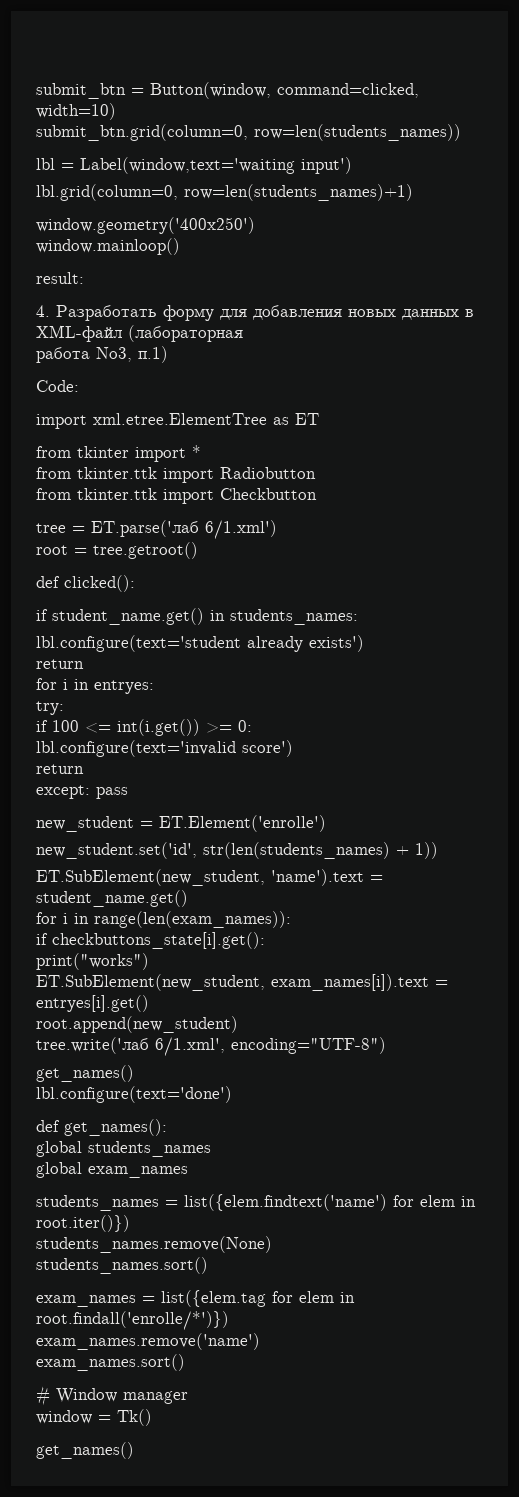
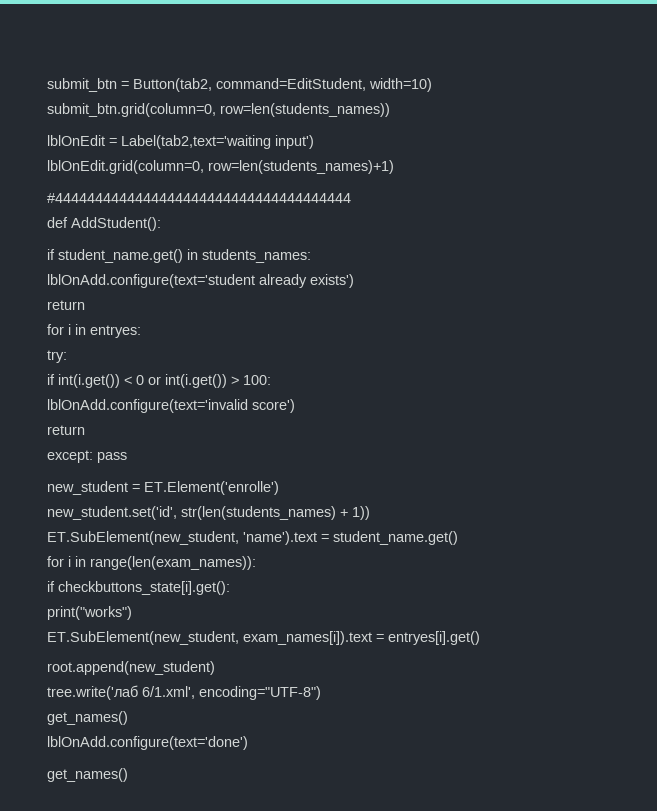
- submit_btn = Button(window, command=clicked, width=10)
+ submit_btn = Button(tab2, command=EditStudent, width=10)
- lbl = Label(window,text='waiting input')
+ lblOnEdit = Label(tab2,text='waiting input')
- lbl.grid(column=0, row=len(students_names)+1)
+ lblOnEdit.grid(column=0, row=len(students_names)+1)
- window.geometry('400x250')
- window.mainloop()
- result:
- 4. Разработать форму для добавления новых данных в XML-файл (лабораторная
- работа No3, п.1)
- Code:
- import xml.etree.ElementTree as ET
- from tkinter import *
- from tkinter.ttk import Radiobutton
- from tkinter.ttk import Checkbutton
- tree = ET.parse('лаб 6/1.xml')
- root = tree.getroot()
- def clicked():
+ #4444444444444444444444444444444444444
+ def AddStudent():
- lbl.configure(text='student already exists')
+ lblOnAdd.configure(text='student already exists')
- if 100 <= int(i.get()) >= 0:
- lbl.configure(text='invalid score')
+ if int(i.get()) < 0 or int(i.get()) > 100:
+ lblOnAdd.configure(text='invalid score')
- lbl.configure(text='done')
- def get_names():
- global students_names
- global exam_names
- students_names = list({elem.findtext('name') for elem in root.iter()})
- students_names.remove(None)
- students_names.sort()
- exam_names = list({elem.tag for elem in root.findall('enrolle/*')})
- exam_names.remove('name')
- exam_names.sort()
- # Window manager
- window = Tk()
+ lblOnAdd.configure(text='done')

